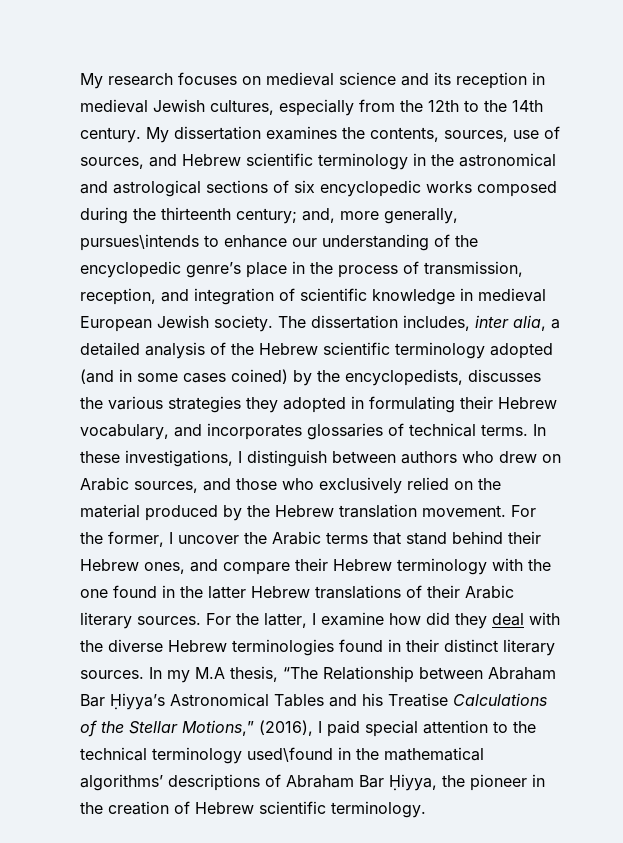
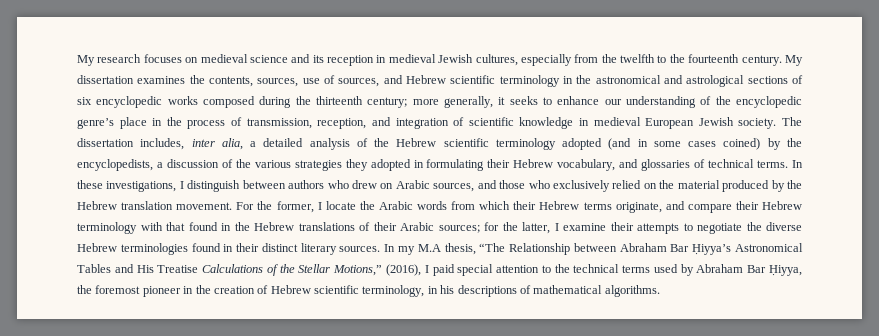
- My research focuses on medieval science and its reception in medieval Jewish cultures, especially from the 12th to the 14th century.
+ My research focuses on medieval science and its reception in medieval Jewish cultures, especially from the twelfth to the fourteenth century.
- My dissertation examines the contents, sources, use of sources, and Hebrew scientific terminology in the astronomical and astrological sections of six encyclopedic works composed during the thirteenth century; and, more generally, pursues\intends to enhance our understanding of the encyclopedic genre’s place in the process of transmission, reception, and integration of scientific knowledge in medieval European Jewish society.
+ My dissertation examines the contents, sources, use of sources, and Hebrew scientific terminology in the astronomical and astrological sections of six encyclopedic works composed during the thirteenth century; more generally, it seeks to enhance our understanding of the encyclopedic genre’s place in the process of transmission, reception, and integration of scientific knowledge in medieval European Jewish society.
- The dissertation includes, inter alia, a detailed analysis of the Hebrew scientific terminology adopted (and in some cases coined) by the encyclopedists, discusses the various strategies they adopted in formulating their Hebrew vocabulary, and incorporates glossaries of technical terms.
+ The dissertation includes, inter alia, a detailed analysis of the Hebrew scientific terminology adopted (and in some cases coined) by the encyclopedists, a discussion of the various strategies they adopted in formulating their Hebrew vocabulary, and glossaries of technical terms.
- For the former, I uncover the Arabic terms that stand behind their Hebrew ones, and compare their Hebrew terminology with the one found in the latter Hebrew translations of their Arabic literary sources. For the latter, I examine how did they deal with the diverse Hebrew terminologies found in their distinct literary sources.
+ For the former, I locate the Arabic words from which their Hebrew terms originate, and compare their Hebrew terminology with that found in the Hebrew translations of their Arabic sources; for the latter, I examine their attempts to negotiate the diverse Hebrew terminologies found in their distinct literary sources.
- In my M.A thesis, “The Relationship between Abraham Bar Ḥiyya’s Astronomical Tables and his Treatise Calculations of the Stellar Motions,” (2016), I paid special attention to the technical terminology used\found in the mathematical algorithms’ descriptions of Abraham Bar Ḥiyya, the pioneer in the creation of Hebrew scientific terminology.
+ In my M.A thesis, “The Relationship between Abraham Bar Ḥiyya’s Astronomical Tables and His Treatise Calculations of the Stellar Motions,” (2016), I paid special attention to the technical terms used by Abraham Bar Ḥiyya, the foremost pioneer in the creation of Hebrew scientific terminology, in his descriptions of mathematical algorithms.

